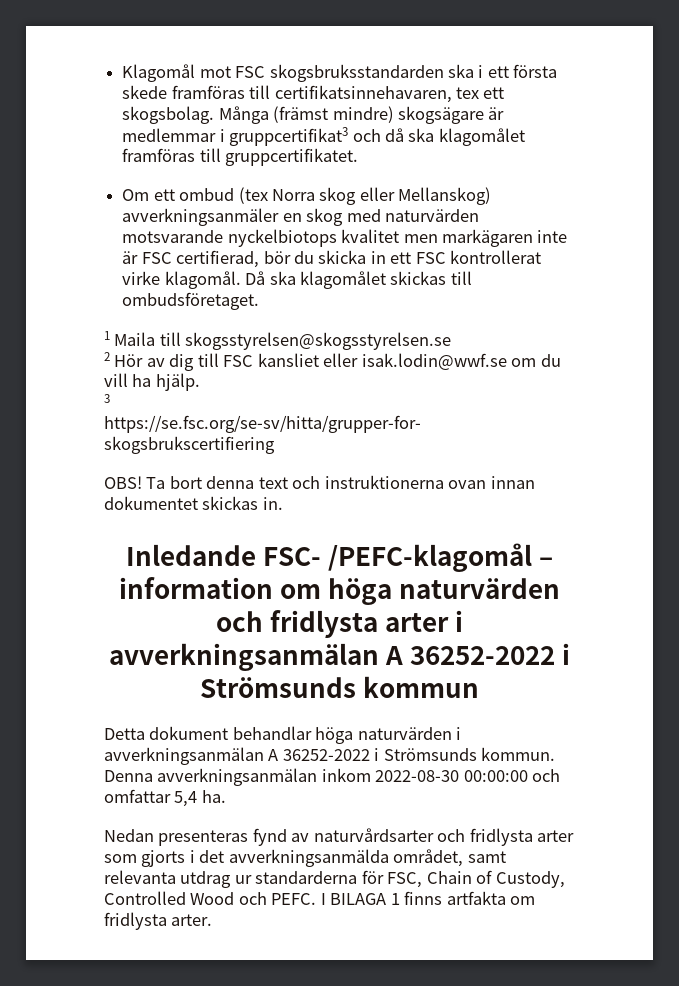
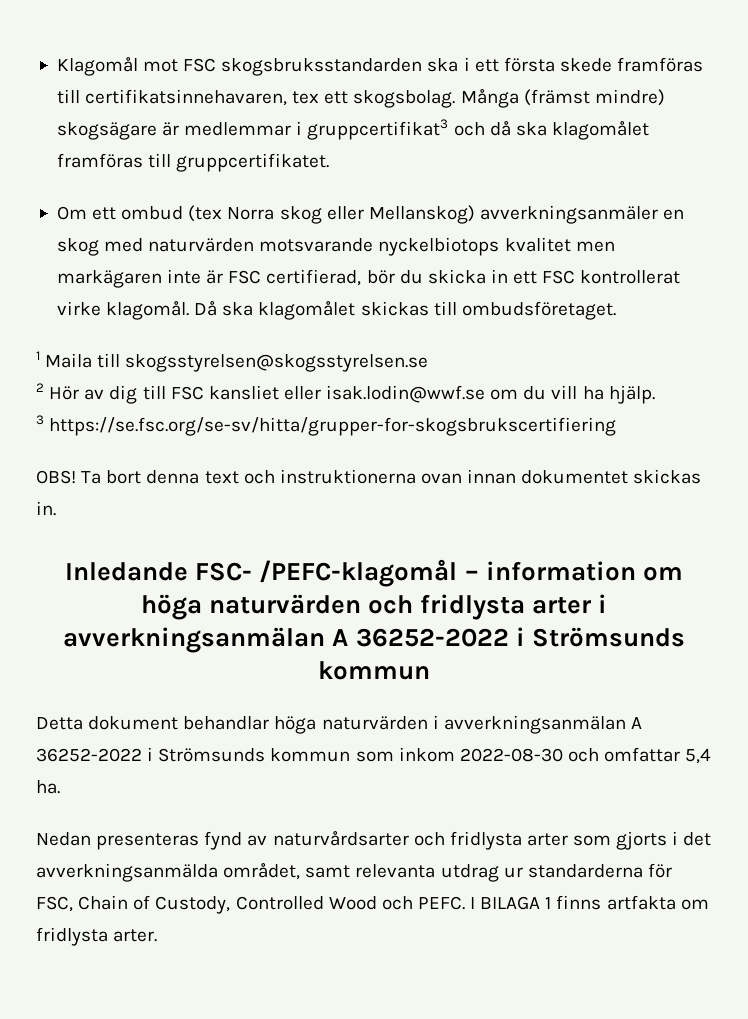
- Detta dokument behandlar höga naturvärden i avverkningsanmälan A 36252-2022 i Strömsunds kommun. Denna avverkningsanmälan inkom 2022-08-30 00:00:00 och omfattar 5,4 ha.
+ Detta dokument behandlar höga naturvärden i avverkningsanmälan A 36252-2022 i Strömsunds kommun som inkom 2022-08-30 och omfattar 5,4 ha.

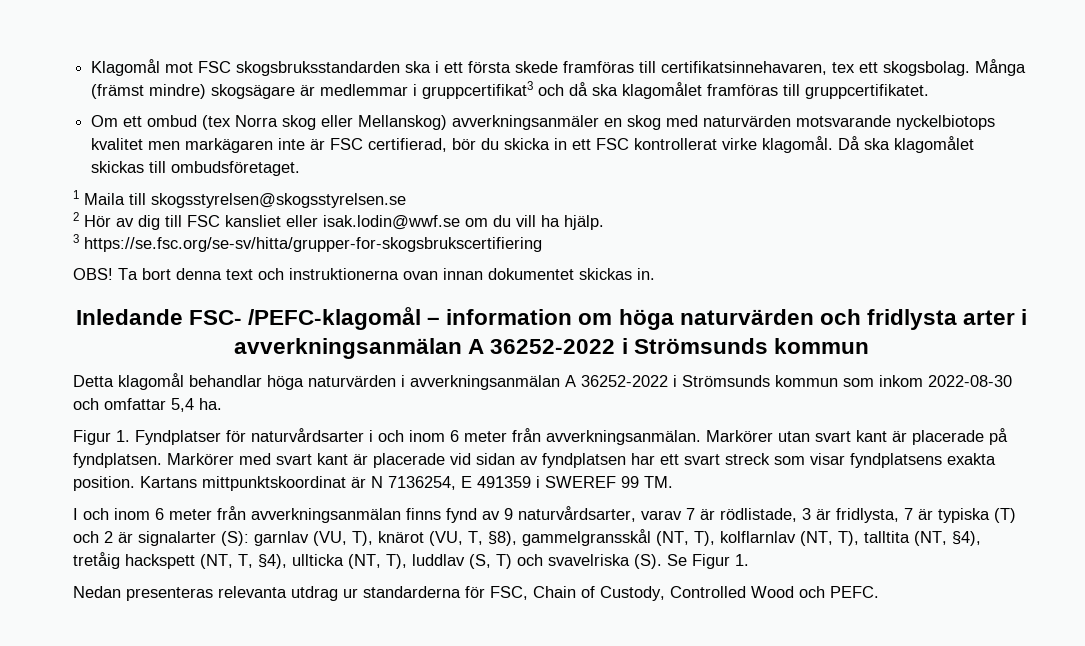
- Detta dokument behandlar höga naturvärden i avverkningsanmälan A 36252-2022 i Strömsunds kommun som inkom 2022-08-30 och omfattar 5,4 ha.
+ Detta klagomål behandlar höga naturvärden i avverkningsanmälan A 36252-2022 i Strömsunds kommun som inkom 2022-08-30 och omfattar 5,4 ha.
- Nedan presenteras fynd av naturvårdsarter och fridlysta arter som gjorts i det avverkningsanmälda området, samt relevanta utdrag ur standarderna för FSC, Chain of Custody, Controlled Wood och PEFC. I BILAGA 1 finns artfakta om fridlysta arter.
+ Figur 1. Fyndplatser för naturvårdsarter i och inom 6 meter från avverkningsanmälan. Markörer utan svart kant är placerade på fyndplatsen. Markörer med svart kant är placerade vid sidan av fyndplatsen har ett svart streck som visar fyndplatsens exakta position. Kartans mittpunktskoordinat är N 7136254, E 491359 i SWEREF 99 TM.
+ I och inom 6 meter från avverkningsanmälan finns fynd av 9 naturvårdsarter, varav 7 är rödlistade, 3 är fridlysta, 7 är typiska (T) och 2 är signalarter (S): garnlav (VU, T), knärot (VU, T, §8), gammelgransskål (NT, T), kolflarnlav (NT, T), talltita (NT, §4), tretåig hackspett (NT, T, §4), ullticka (NT, T), luddlav (S, T) och svavelriska (S). Se Figur 1.
+ Nedan presenteras relevanta utdrag ur standarderna för FSC, Chain of Custody, Controlled Wood och PEFC.

